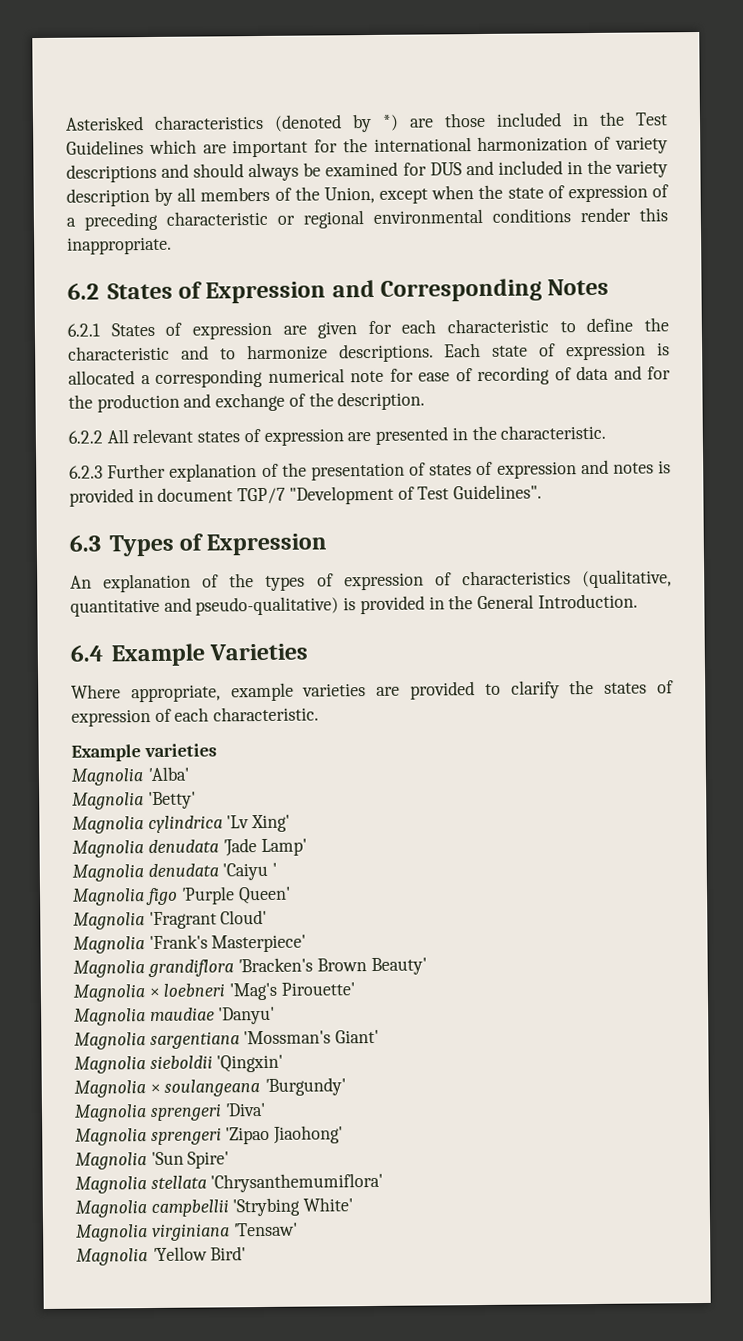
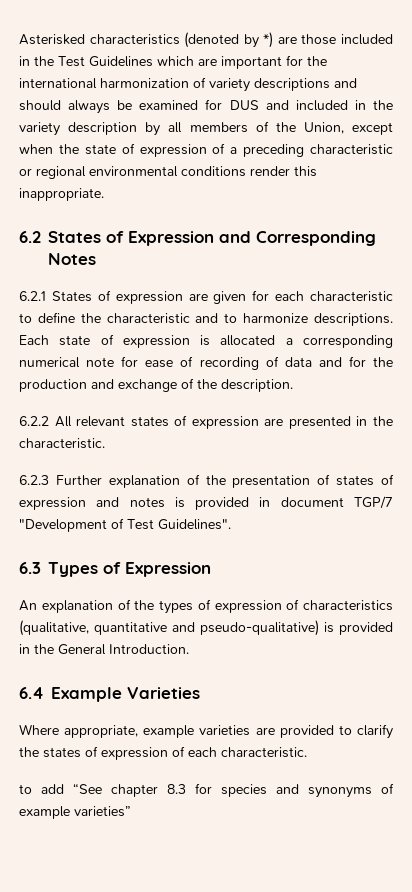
- Example varieties
- Magnolia 'Alba'
- Magnolia 'Betty'
- Magnolia cylindrica 'Lv Xing'
- Magnolia denudata 'Jade Lamp'
- Magnolia denudata 'Caiyu '
- Magnolia figo 'Purple Queen'
- Magnolia 'Fragrant Cloud'
- Magnolia 'Frank's Masterpiece'
- Magnolia grandiflora 'Bracken's Brown Beauty'
- Magnolia × loebneri 'Mag's Pirouette'
- Magnolia maudiae 'Danyu'
- Magnolia sargentiana 'Mossman's Giant'
- Magnolia sieboldii 'Qingxin'
- Magnolia × soulangeana 'Burgundy'
- Magnolia sprengeri 'Diva'
- Magnolia sprengeri 'Zipao Jiaohong'
- Magnolia 'Sun Spire'
- Magnolia stellata 'Chrysanthemumiflora'
- Magnolia campbellii 'Strybing White'
- Magnolia virginiana 'Tensaw'
- Magnolia 'Yellow Bird'
+ to add “See chapter 8.3 for species and synonyms of example varieties”

